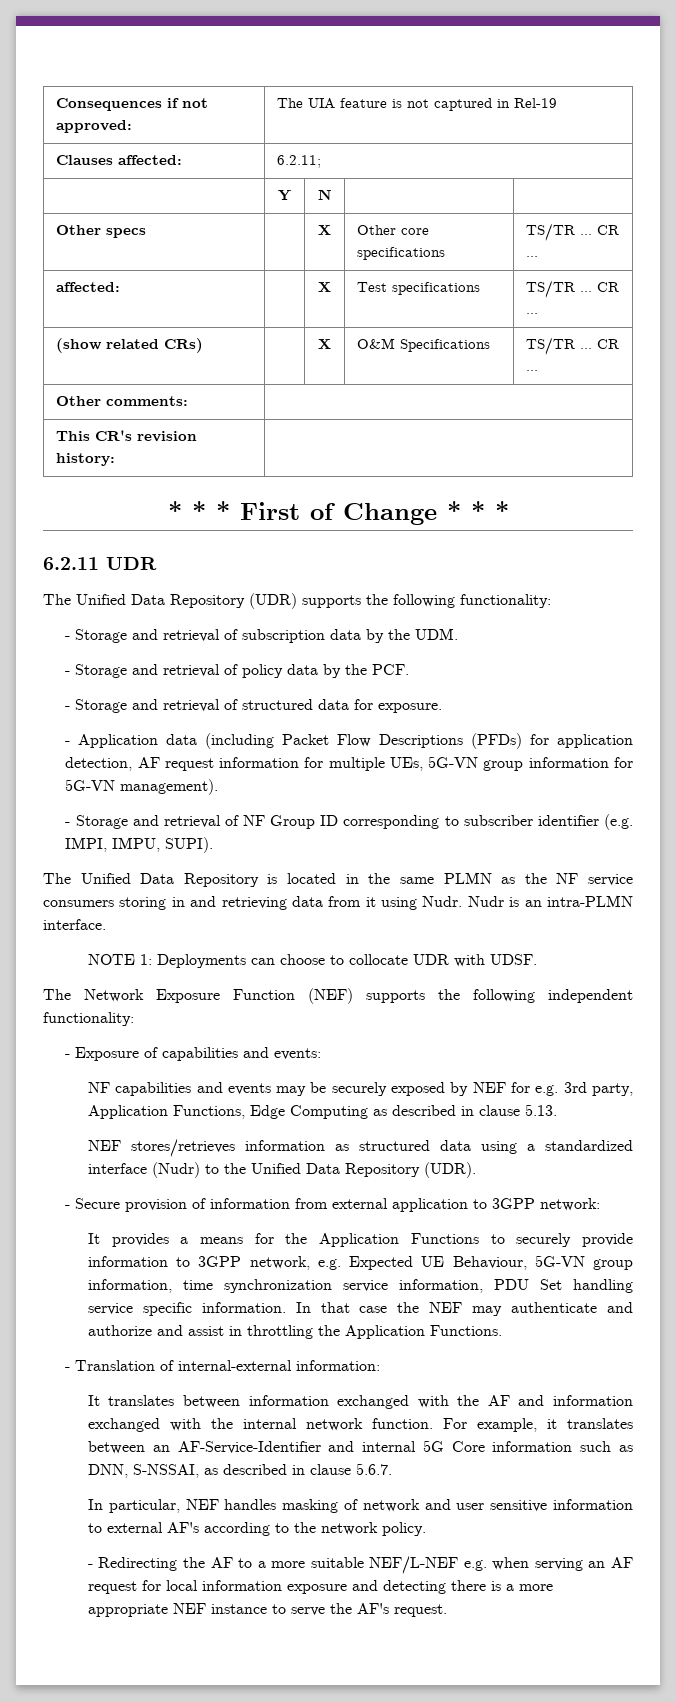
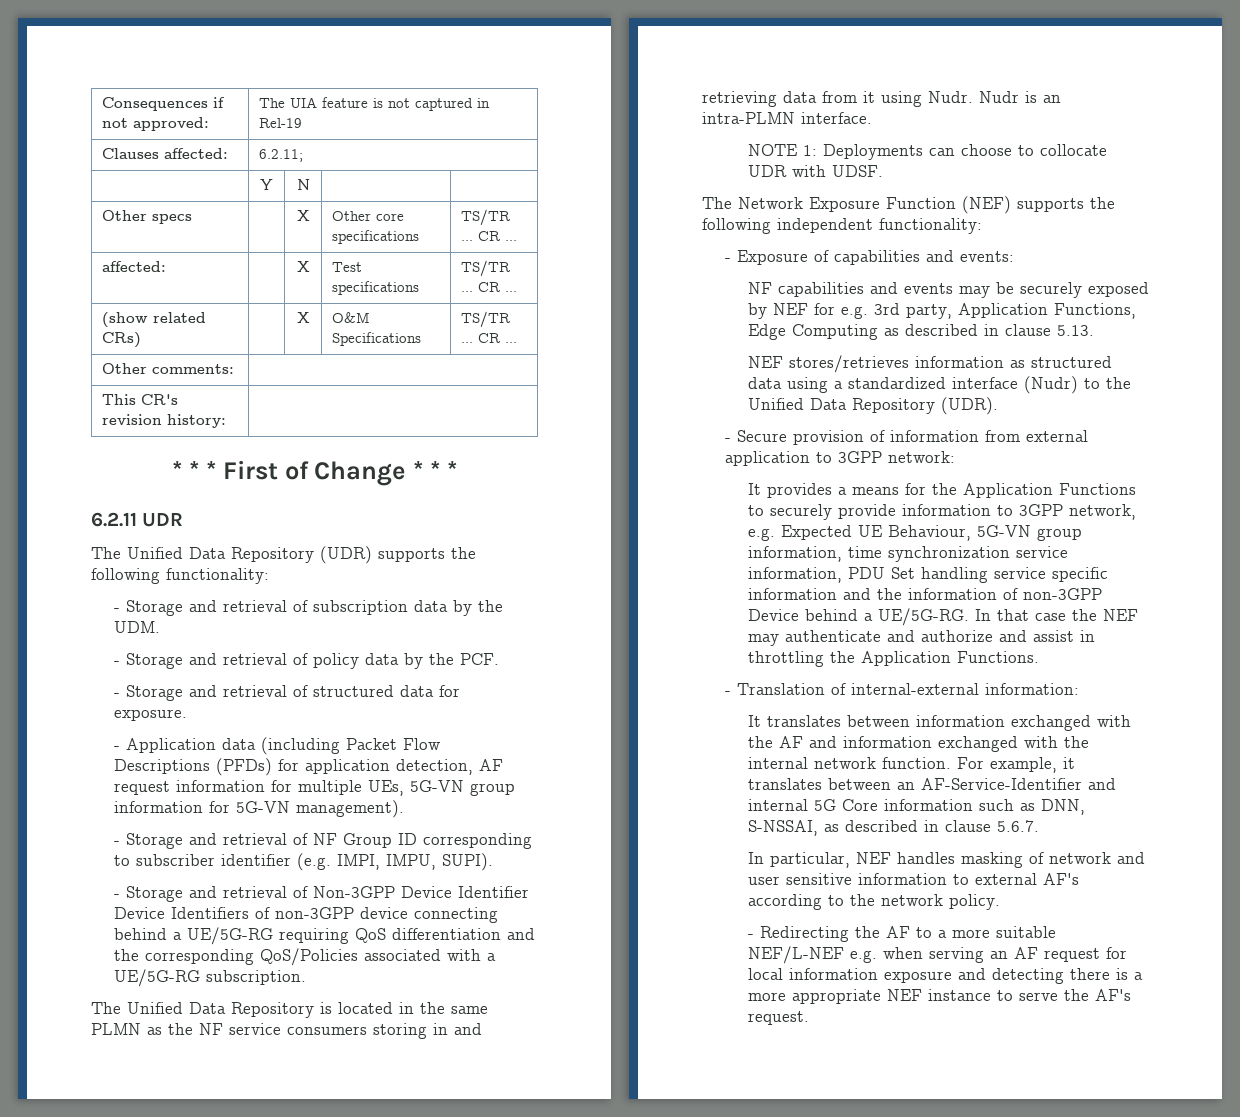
+ - Storage and retrieval of Non-3GPP Device Identifier Device Identifiers of non-3GPP device connecting behind a UE/5G-RG requiring QoS differentiation and the corresponding QoS/Policies associated with a UE/5G-RG subscription.
- It provides a means for the Application Functions to securely provide information to 3GPP network, e.g. Expected UE Behaviour, 5G-VN group information, time synchronization service information, PDU Set handling service specific information.
+ It provides a means for the Application Functions to securely provide information to 3GPP network, e.g. Expected UE Behaviour, 5G-VN group information, time synchronization service information, PDU Set handling service specific information and the information of non-3GPP Device behind a UE/5G-RG.

